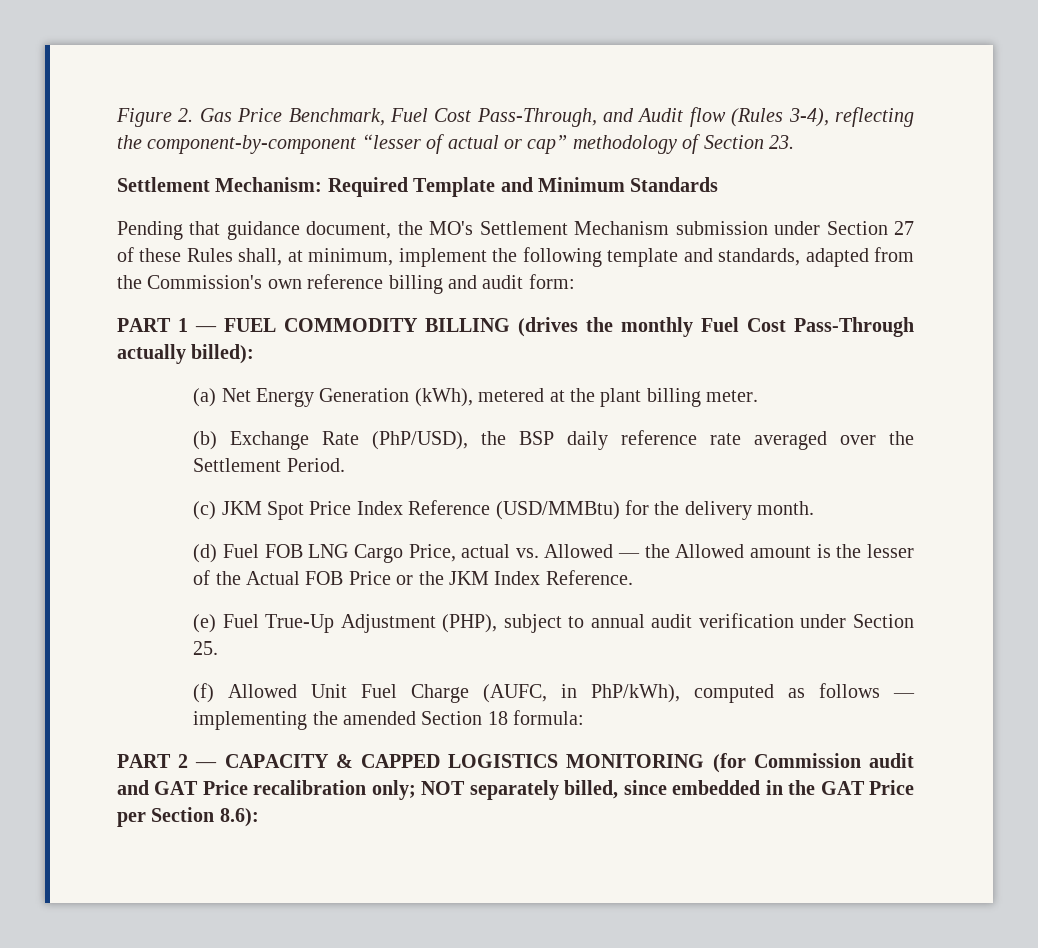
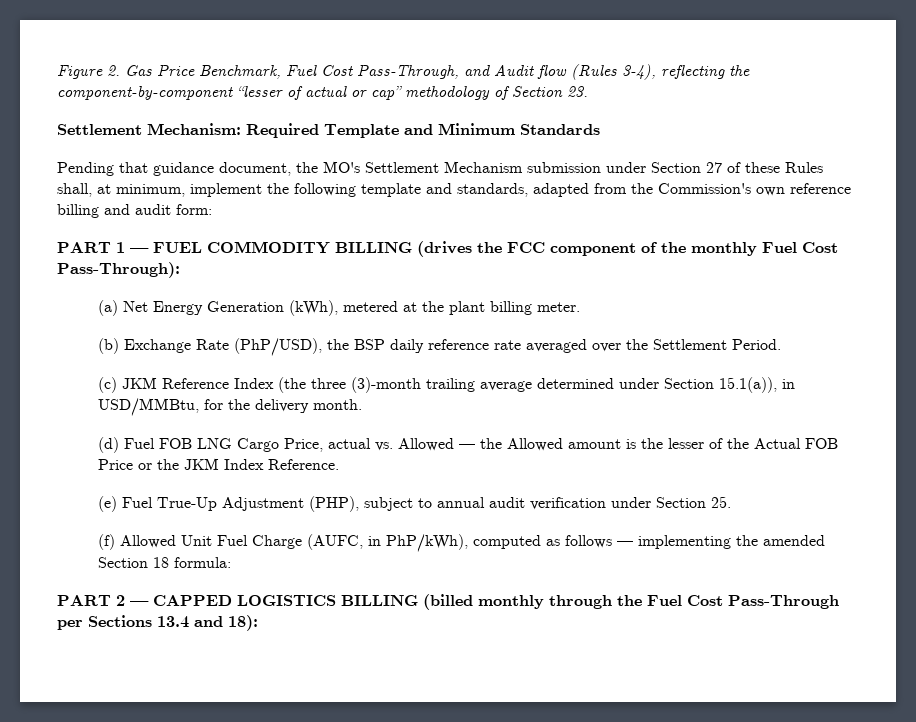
- PART 1 — FUEL COMMODITY BILLING (drives the monthly Fuel Cost Pass-Through actually billed):
+ PART 1 — FUEL COMMODITY BILLING (drives the FCC component of the monthly Fuel Cost Pass-Through):
- (c) JKM Spot Price Index Reference (USD/MMBtu) for the delivery month.
+ (c) JKM Reference Index (the three (3)-month trailing average determined under Section 15.1(a)), in USD/MMBtu, for the delivery month.
- PART 2 — CAPACITY & CAPPED LOGISTICS MONITORING (for Commission audit and GAT Price recalibration only; NOT separately billed, since embedded in the GAT Price per Section 8.6):
+ PART 2 — CAPPED LOGISTICS BILLING (billed monthly through the Fuel Cost Pass-Through per Sections 13.4 and 18):

